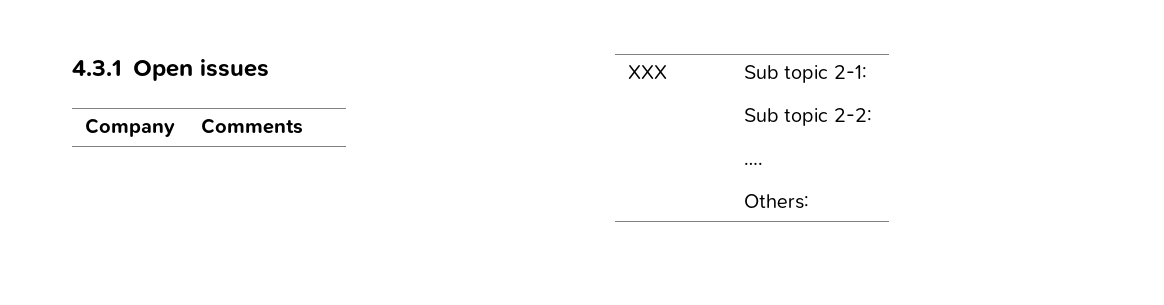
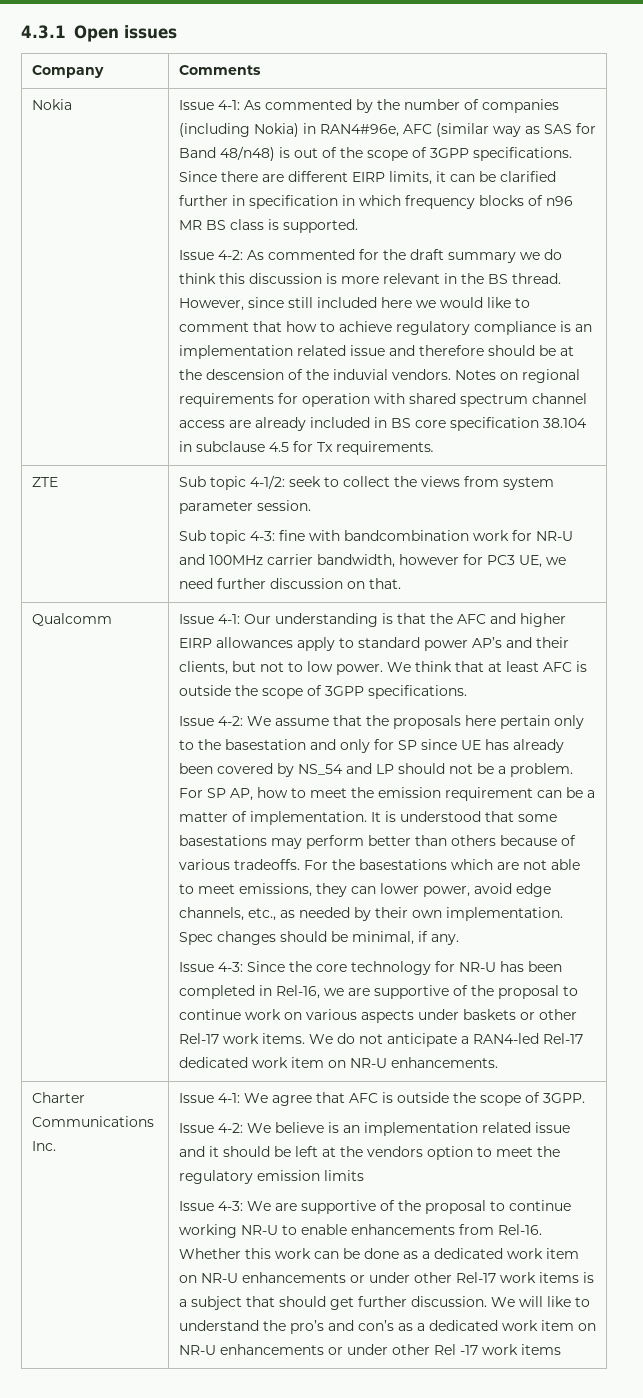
- XXX | Sub topic 2-1:
- Sub topic 2-2:
- ….
- Others:
+ Nokia | Issue 4-1: As commented by the number of companies (including Nokia) in RAN4#96e, AFC (similar way as SAS for Band 48/n48) is out of the scope of 3GPP specifications. Since there are different EIRP limits, it can be clarified further in specification in which frequency blocks of n96 MR BS class is supported.
+ Issue 4-2: As commented for the draft summary we do think this discussion is more relevant in the BS thread. However, since still included here we would like to comment that how to achieve regulatory compliance is an implementation related issue and therefore should be at the descension of the induvial vendors. Notes on regional requirements for operation with shared spectrum channel access are already included in BS core specification 38.104 in subclause 4.5 for Tx requirements.
+ ZTE | Sub topic 4-1/2: seek to collect the views from system parameter session.
+ Sub topic 4-3: fine with bandcombination work for NR-U and 100MHz carrier bandwidth, however for PC3 UE, we need further discussion on that.
+ Qualcomm | Issue 4-1: Our understanding is that the AFC and higher EIRP allowances apply to standard power AP’s and their clients, but not to low power. We think that at least AFC is outside the scope of 3GPP specifications.
+ Issue 4-2: We assume that the proposals here pertain only to the basestation and only for SP since UE has already been covered by NS_54 and LP should not be a problem. For SP AP, how to meet the emission requirement can be a matter of implementation. It is understood that some basestations may perform better than others because of various tradeoffs. For the basestations which are not able to meet emissions, they can lower power, avoid edge channels, etc., as needed by their own implementation. Spec changes should be minimal, if any.
+ Issue 4-3: Since the core technology for NR-U has been completed in Rel-16, we are supportive of the proposal to continue work on various aspects under baskets or other Rel-17 work items. We do not anticipate a RAN4-led Rel-17 dedicated work item on NR-U enhancements.
+ Charter Communications Inc. | Issue 4-1: We agree that AFC is outside the scope of 3GPP.
+ Issue 4-2: We believe is an implementation related issue and it should be left at the vendors option to meet the regulatory emission limits
+ Issue 4-3: We are supportive of the proposal to continue working NR-U to enable enhancements from Rel-16. Whether this work can be done as a dedicated work item on NR-U enhancements or under other Rel-17 work items is a subject that should get further discussion. We will like to understand the pro’s and con’s as a dedicated work item on NR-U enhancements or under other Rel -17 work items

